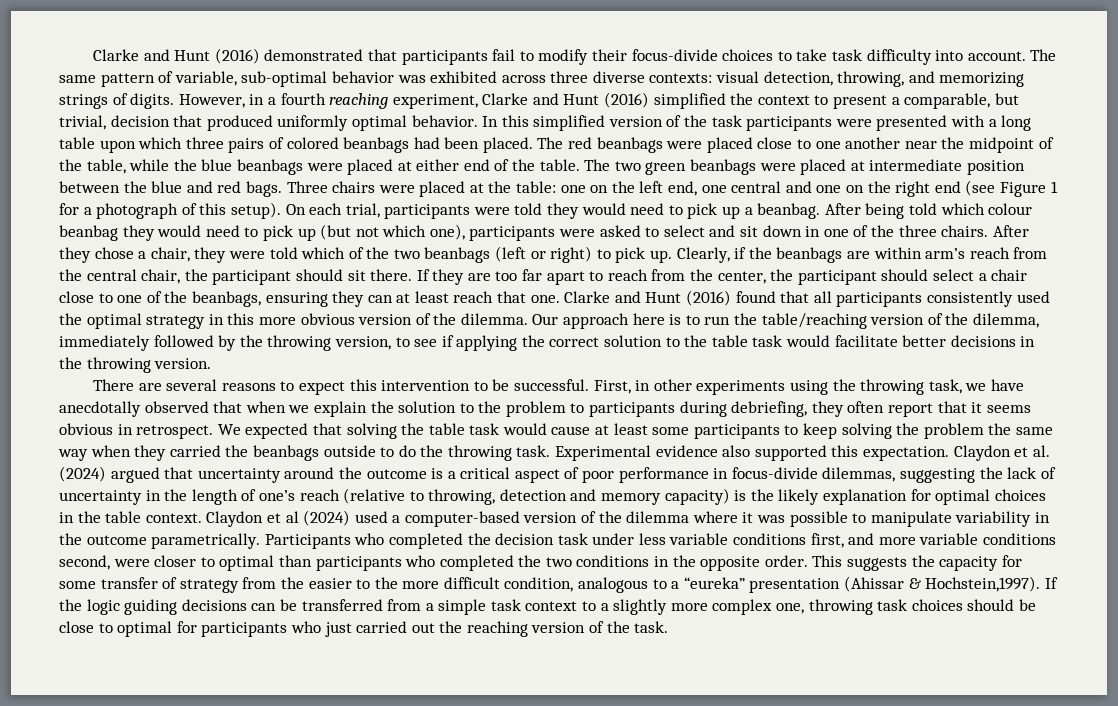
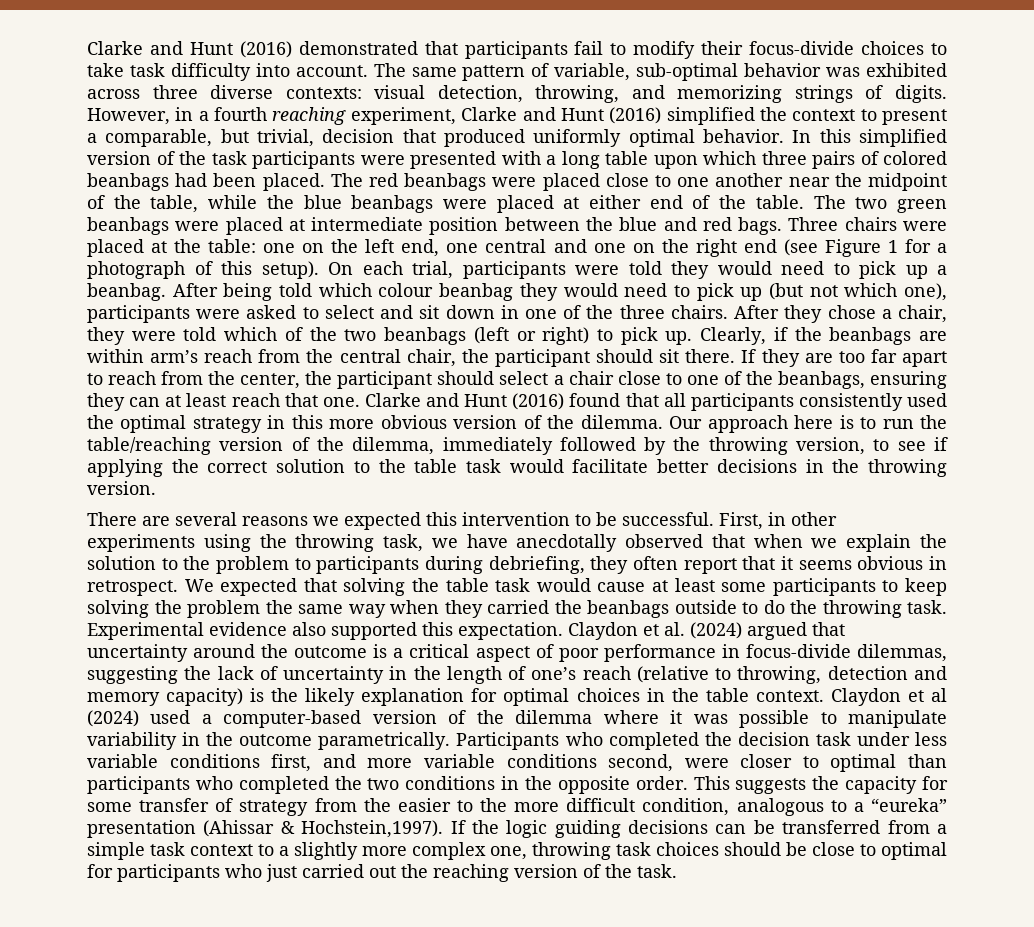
- There are several reasons to expect this intervention to be successful.
+ There are several reasons we expected this intervention to be successful.

